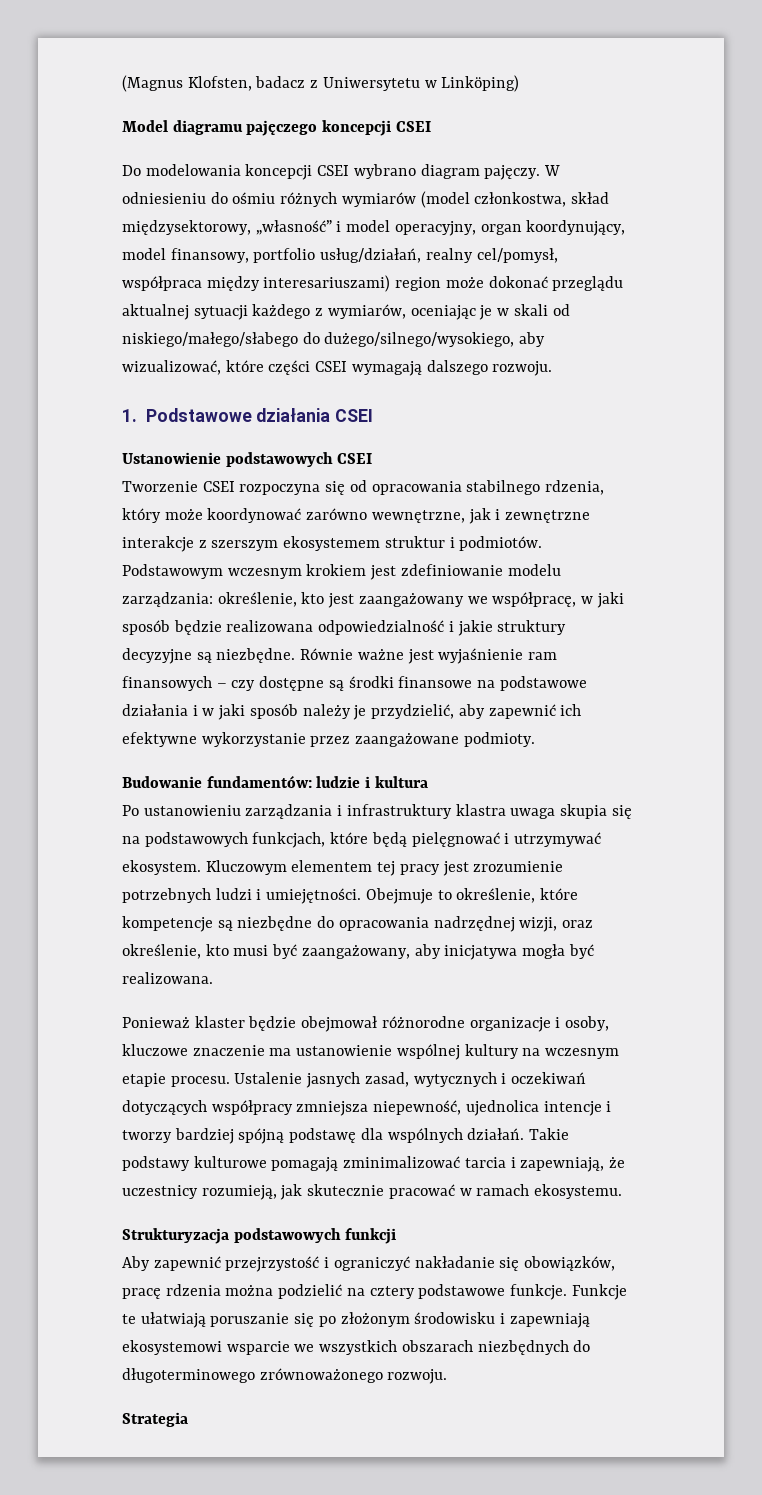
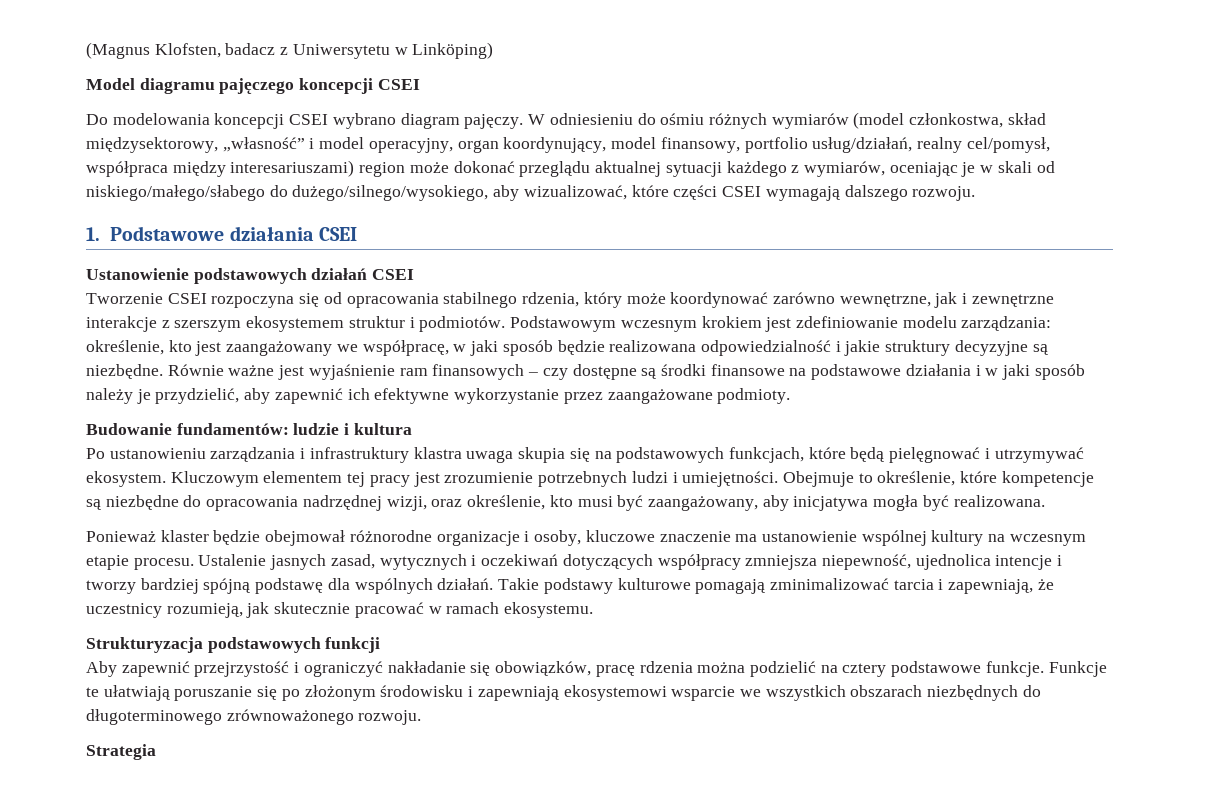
- Ustanowienie podstawowych CSEI
+ Ustanowienie podstawowych działań CSEI

